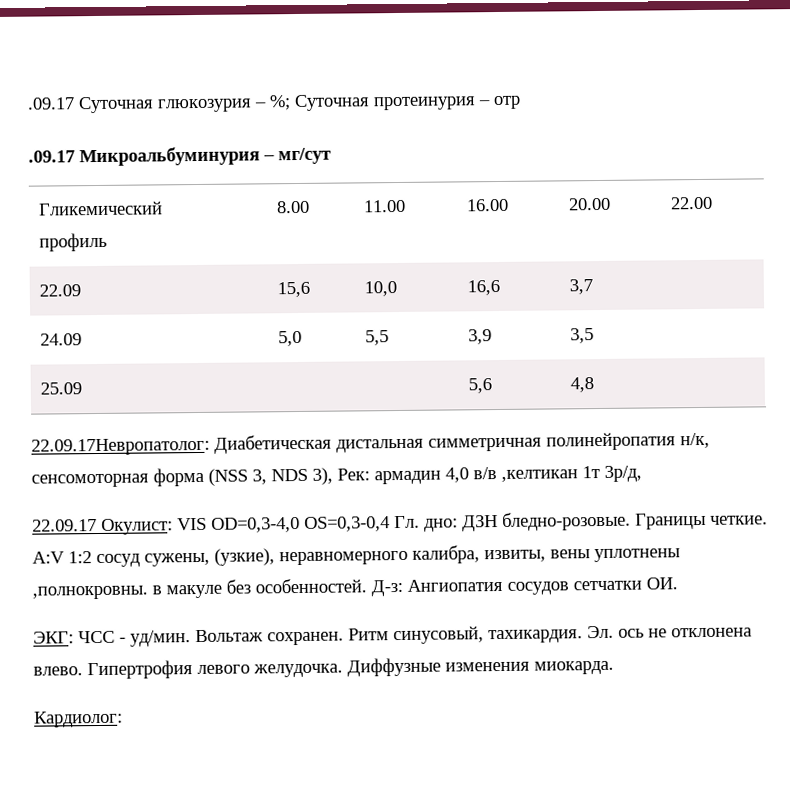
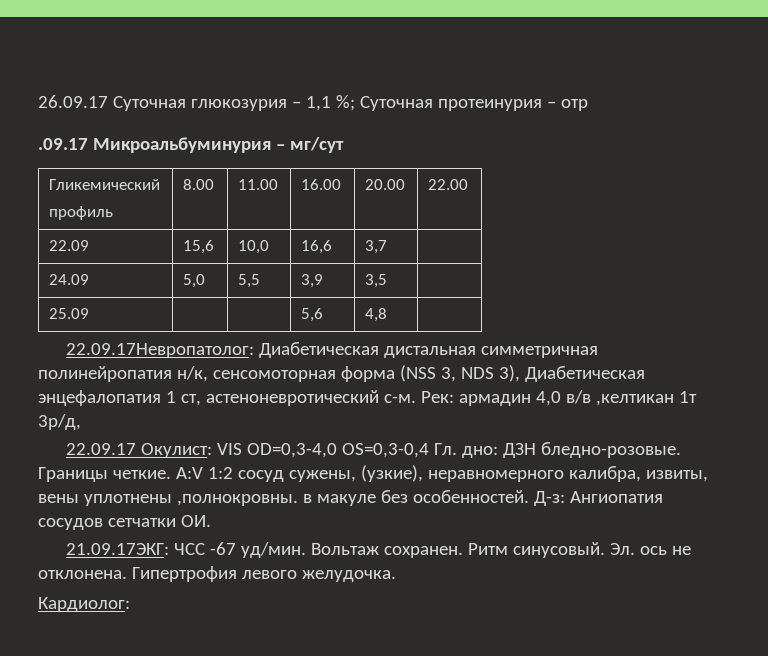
- .09.17 Суточная глюкозурия – %; Суточная протеинурия – отр
+ 26.09.17 Суточная глюкозурия – 1,1 %; Суточная протеинурия – отр
- 22.09.17Невропатолог: Диабетическая дистальная симметричная полинейропатия н/к, сенсомоторная форма (NSS 3, NDS 3), Рек: армадин 4,0 в/в ,келтикан 1т 3р/д,
+ 22.09.17Невропатолог: Диабетическая дистальная симметричная полинейропатия н/к, сенсомоторная форма (NSS 3, NDS 3), Диабетическая энцефалопатия 1 ст, астеноневротический с-м. Рек: армадин 4,0 в/в ,келтикан 1т 3р/д,
- ЭКГ: ЧСС - уд/мин.
+ 21.09.17ЭКГ: ЧСС -67 уд/мин.
- Ритм синусовый, тахикардия.
+ Ритм синусовый.
- Эл. ось не отклонена влево.
+ Эл. ось не отклонена.
- Диффузные изменения миокарда.

